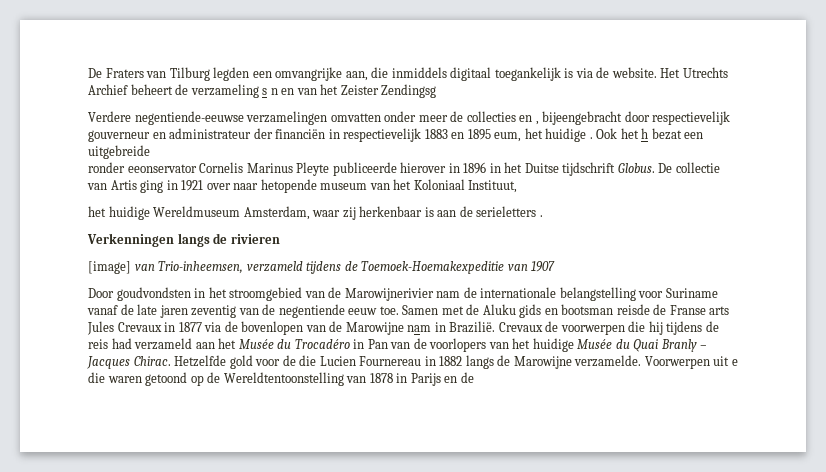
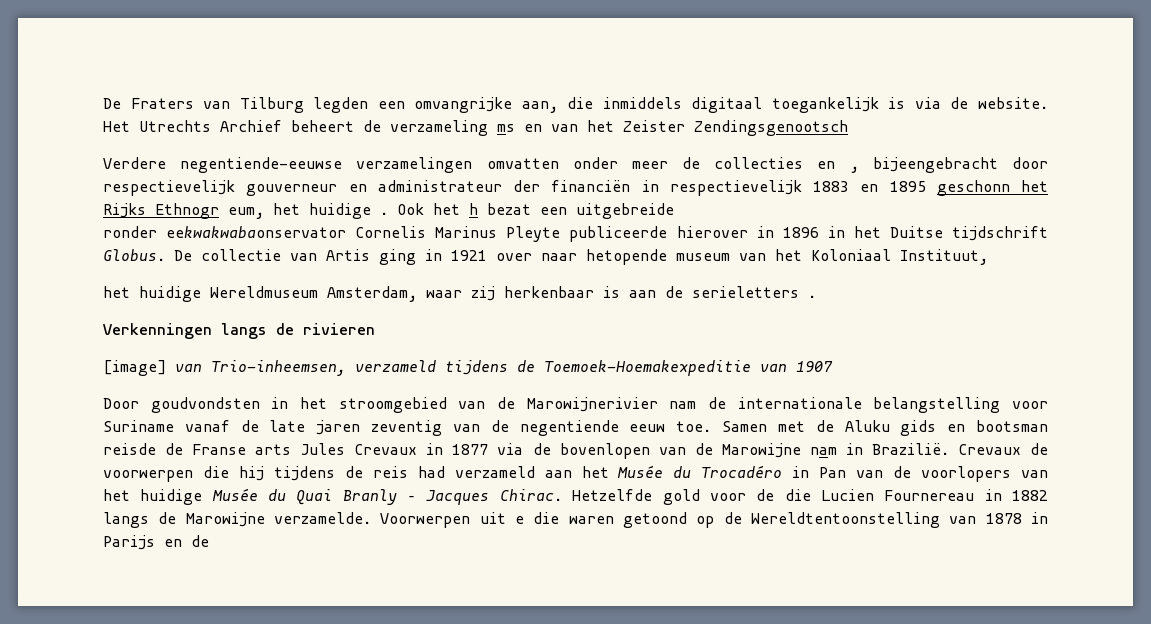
- Het Utrechts Archief beheert de verzameling s n en van het Zeister Zendingsg
+ Het Utrechts Archief beheert de verzameling ms en van het Zeister Zendingsgenootsch
- Verdere negentiende-eeuwse verzamelingen omvatten onder meer de collecties en , bijeengebracht door respectievelijk gouverneur en administrateur der financiën in respectievelijk 1883 en 1895 eum, het huidige .
+ Verdere negentiende-eeuwse verzamelingen omvatten onder meer de collecties en , bijeengebracht door respectievelijk gouverneur en administrateur der financiën in respectievelijk 1883 en 1895 geschonn het Rijks Ethnogr eum, het huidige .
- ronder eeonservator Cornelis Marinus Pleyte publiceerde hierover in 1896 in het Duitse tijdschrift Globus.
+ ronder eekwakwabaonservator Cornelis Marinus Pleyte publiceerde hierover in 1896 in het Duitse tijdschrift Globus.

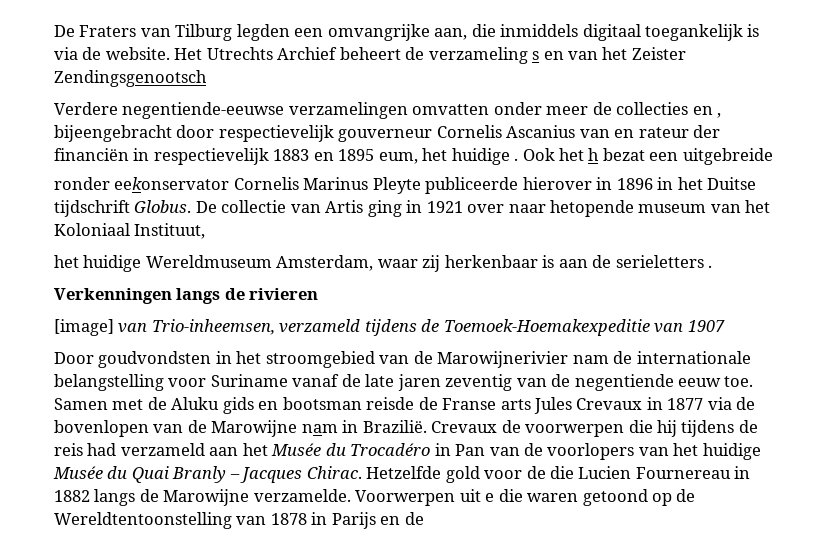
- Het Utrechts Archief beheert de verzameling ms en van het Zeister Zendingsgenootsch
+ Het Utrechts Archief beheert de verzameling s en van het Zeister Zendingsgenootsch
- Verdere negentiende-eeuwse verzamelingen omvatten onder meer de collecties en , bijeengebracht door respectievelijk gouverneur en administrateur der financiën in respectievelijk 1883 en 1895 geschonn het Rijks Ethnogr eum, het huidige .
+ Verdere negentiende-eeuwse verzamelingen omvatten onder meer de collecties en , bijeengebracht door respectievelijk gouverneur Cornelis Ascanius van en rateur der financiën in respectievelijk 1883 en 1895 eum, het huidige .
- ronder eekwakwabaonservator Cornelis Marinus Pleyte publiceerde hierover in 1896 in het Duitse tijdschrift Globus.
+ ronder eekonservator Cornelis Marinus Pleyte publiceerde hierover in 1896 in het Duitse tijdschrift Globus.

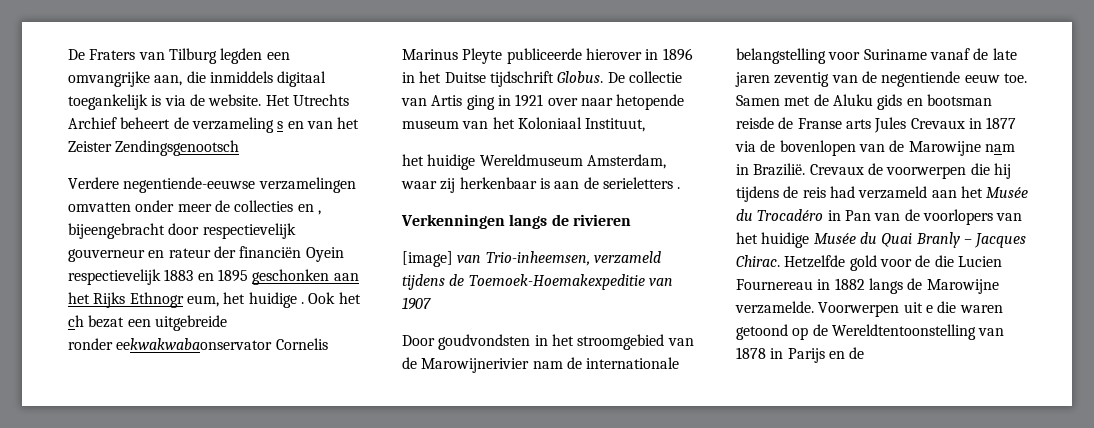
- Verdere negentiende-eeuwse verzamelingen omvatten onder meer de collecties en , bijeengebracht door respectievelijk gouverneur Cornelis Ascanius van en rateur der financiën in respectievelijk 1883 en 1895 eum, het huidige .
+ Verdere negentiende-eeuwse verzamelingen omvatten onder meer de collecties en , bijeengebracht door respectievelijk gouverneur en rateur der financiën Oyein respectievelijk 1883 en 1895 geschonken aan het Rijks Ethnogr eum, het huidige .
- Ook het h bezat een uitgebreide
+ Ook het ch bezat een uitgebreide
- ronder eekonservator Cornelis Marinus Pleyte publiceerde hierover in 1896 in het Duitse tijdschrift Globus.
+ ronder eekwakwabaonservator Cornelis Marinus Pleyte publiceerde hierover in 1896 in het Duitse tijdschrift Globus.

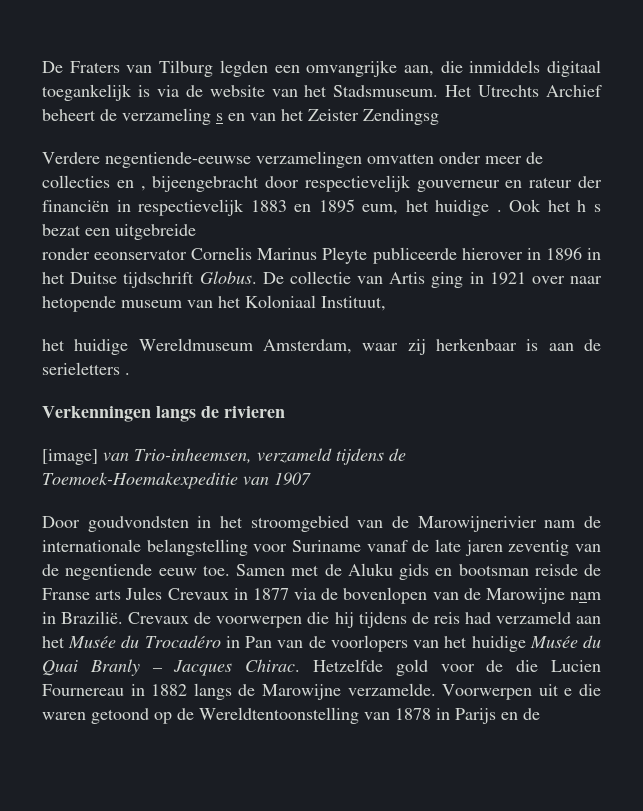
- De Fraters van Tilburg legden een omvangrijke aan, die inmiddels digitaal toegankelijk is via de website.
+ De Fraters van Tilburg legden een omvangrijke aan, die inmiddels digitaal toegankelijk is via de website van het Stadsmuseum.
- Het Utrechts Archief beheert de verzameling s en van het Zeister Zendingsgenootsch
+ Het Utrechts Archief beheert de verzameling s en van het Zeister Zendingsg
- Verdere negentiende-eeuwse verzamelingen omvatten onder meer de collecties en , bijeengebracht door respectievelijk gouverneur en rateur der financiën Oyein respectievelijk 1883 en 1895 geschonken aan het Rijks Ethnogr eum, het huidige .
+ Verdere negentiende-eeuwse verzamelingen omvatten onder meer de collecties en , bijeengebracht door respectievelijk gouverneur en rateur der financiën in respectievelijk 1883 en 1895 eum, het huidige .
- Ook het ch bezat een uitgebreide
+ Ook het h s bezat een uitgebreide
- ronder eekwakwabaonservator Cornelis Marinus Pleyte publiceerde hierover in 1896 in het Duitse tijdschrift Globus.
+ ronder eeonservator Cornelis Marinus Pleyte publiceerde hierover in 1896 in het Duitse tijdschrift Globus.

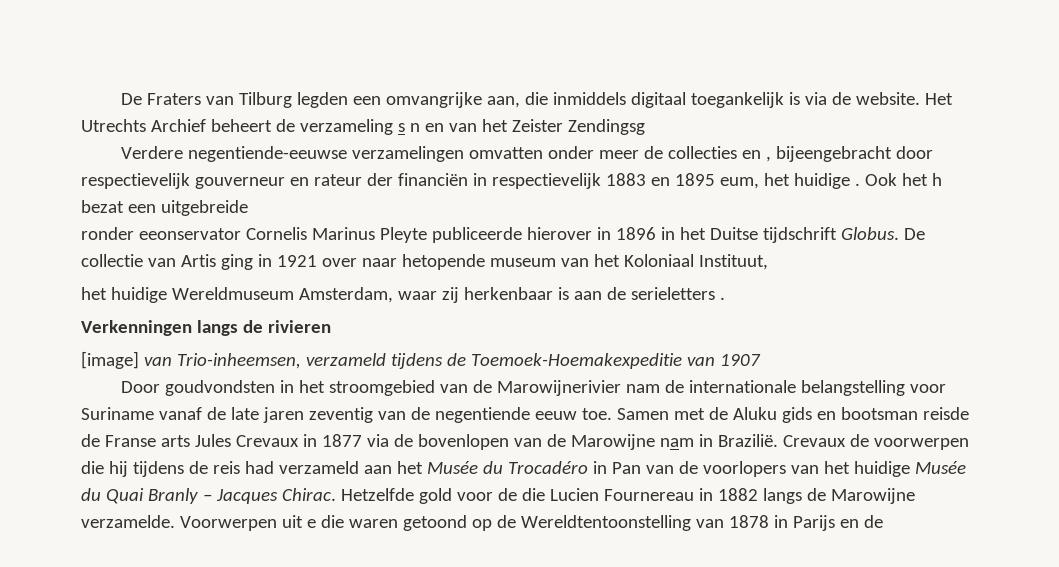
- De Fraters van Tilburg legden een omvangrijke aan, die inmiddels digitaal toegankelijk is via de website van het Stadsmuseum.
+ De Fraters van Tilburg legden een omvangrijke aan, die inmiddels digitaal toegankelijk is via de website.
- Het Utrechts Archief beheert de verzameling s en van het Zeister Zendingsg
+ Het Utrechts Archief beheert de verzameling s n en van het Zeister Zendingsg
- Ook het h s bezat een uitgebreide
+ Ook het h bezat een uitgebreide

